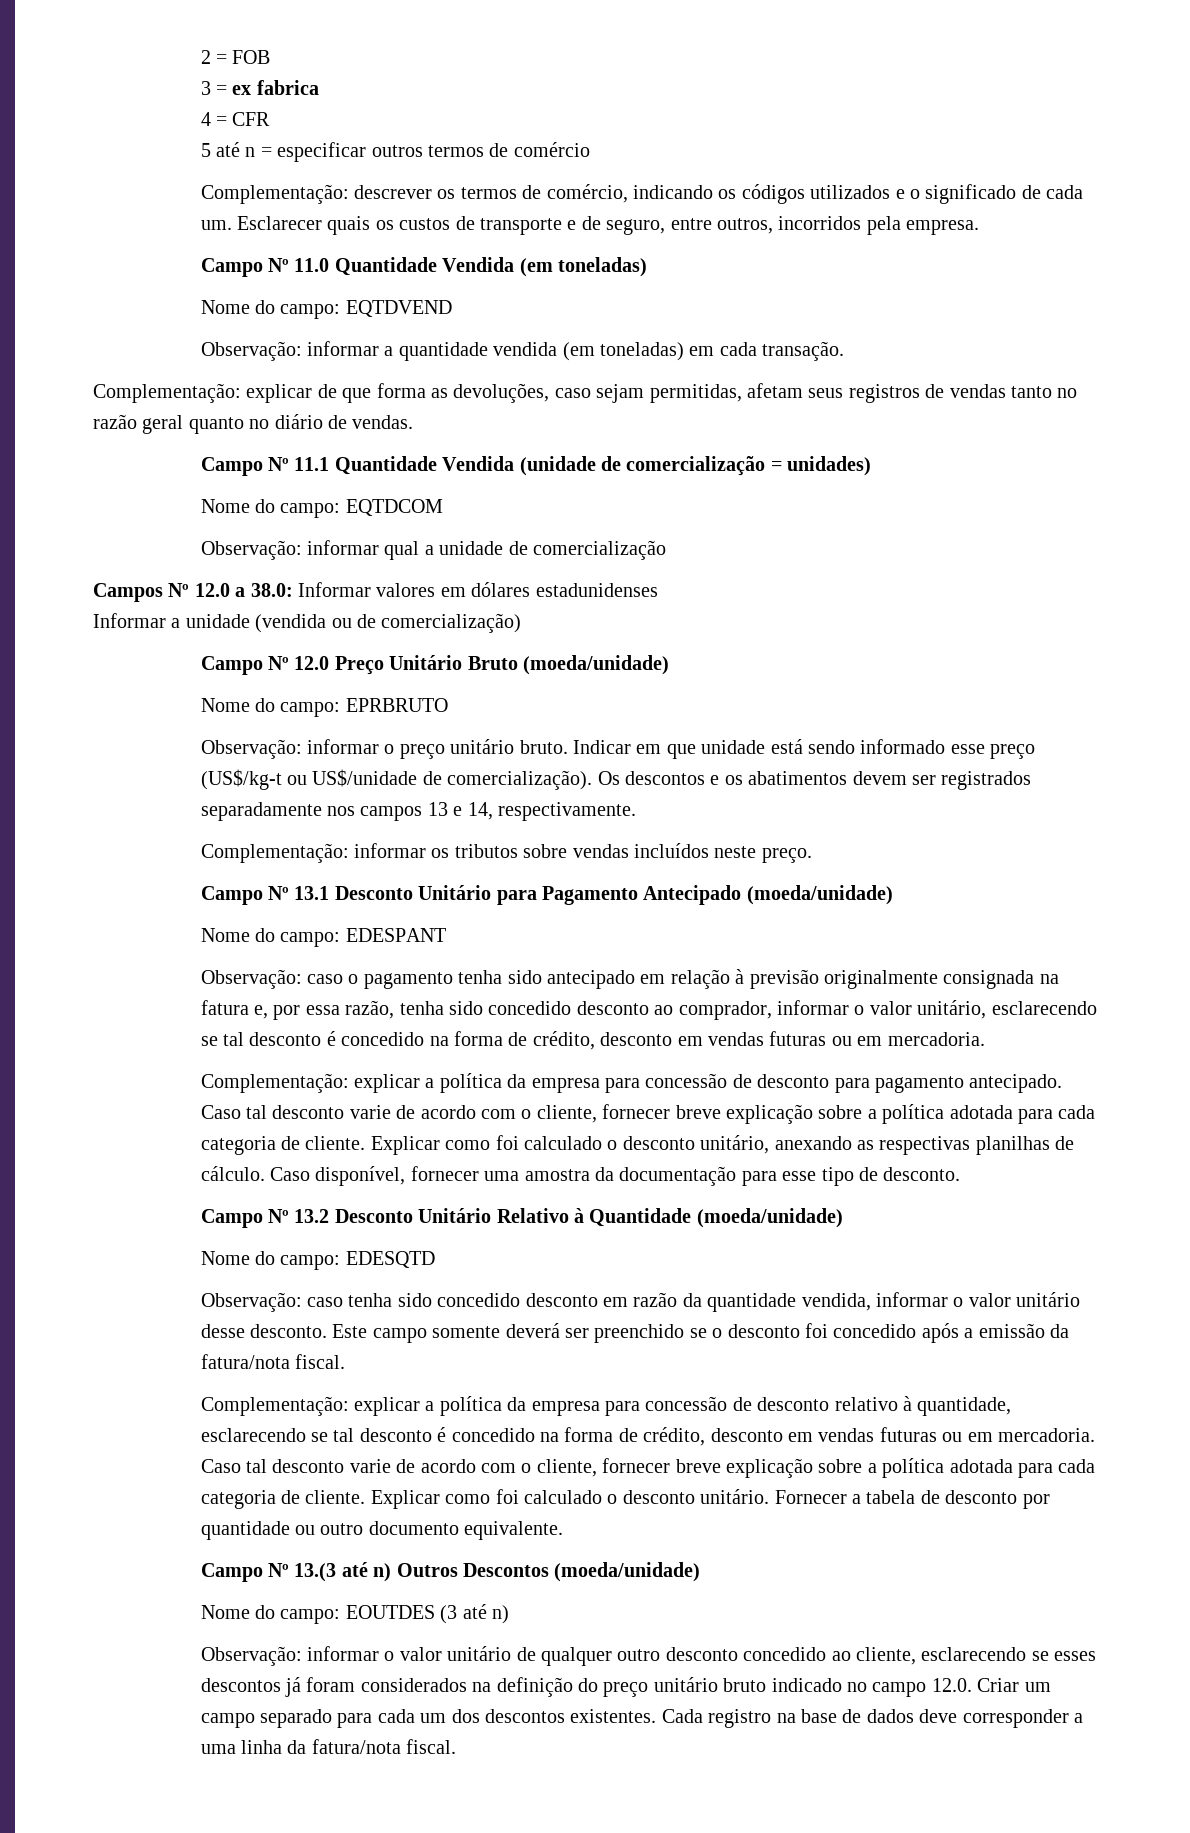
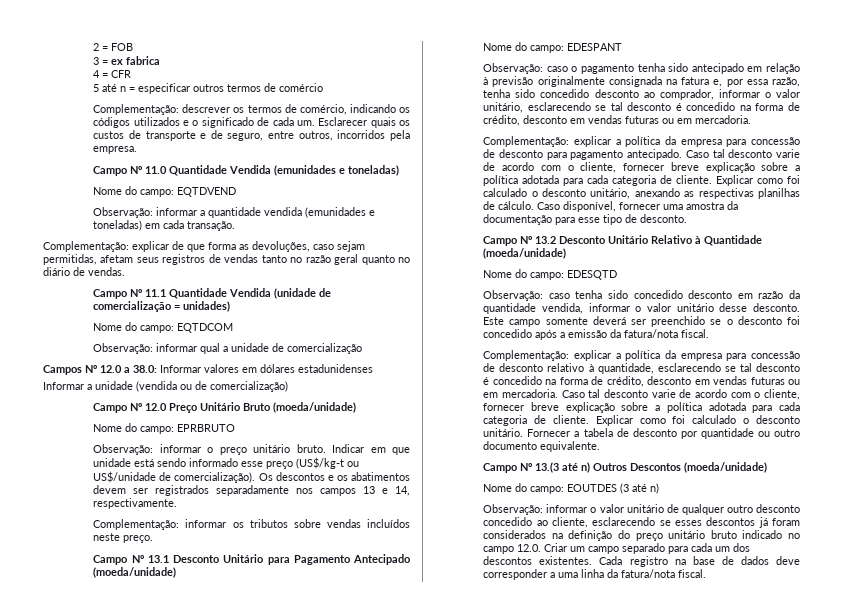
- Campo Nº 11.0 Quantidade Vendida (em toneladas)
+ Campo Nº 11.0 Quantidade Vendida (emunidades e toneladas)
- Observação: informar a quantidade vendida (em toneladas) em cada transação.
+ Observação: informar a quantidade vendida (emunidades e toneladas) em cada transação.

